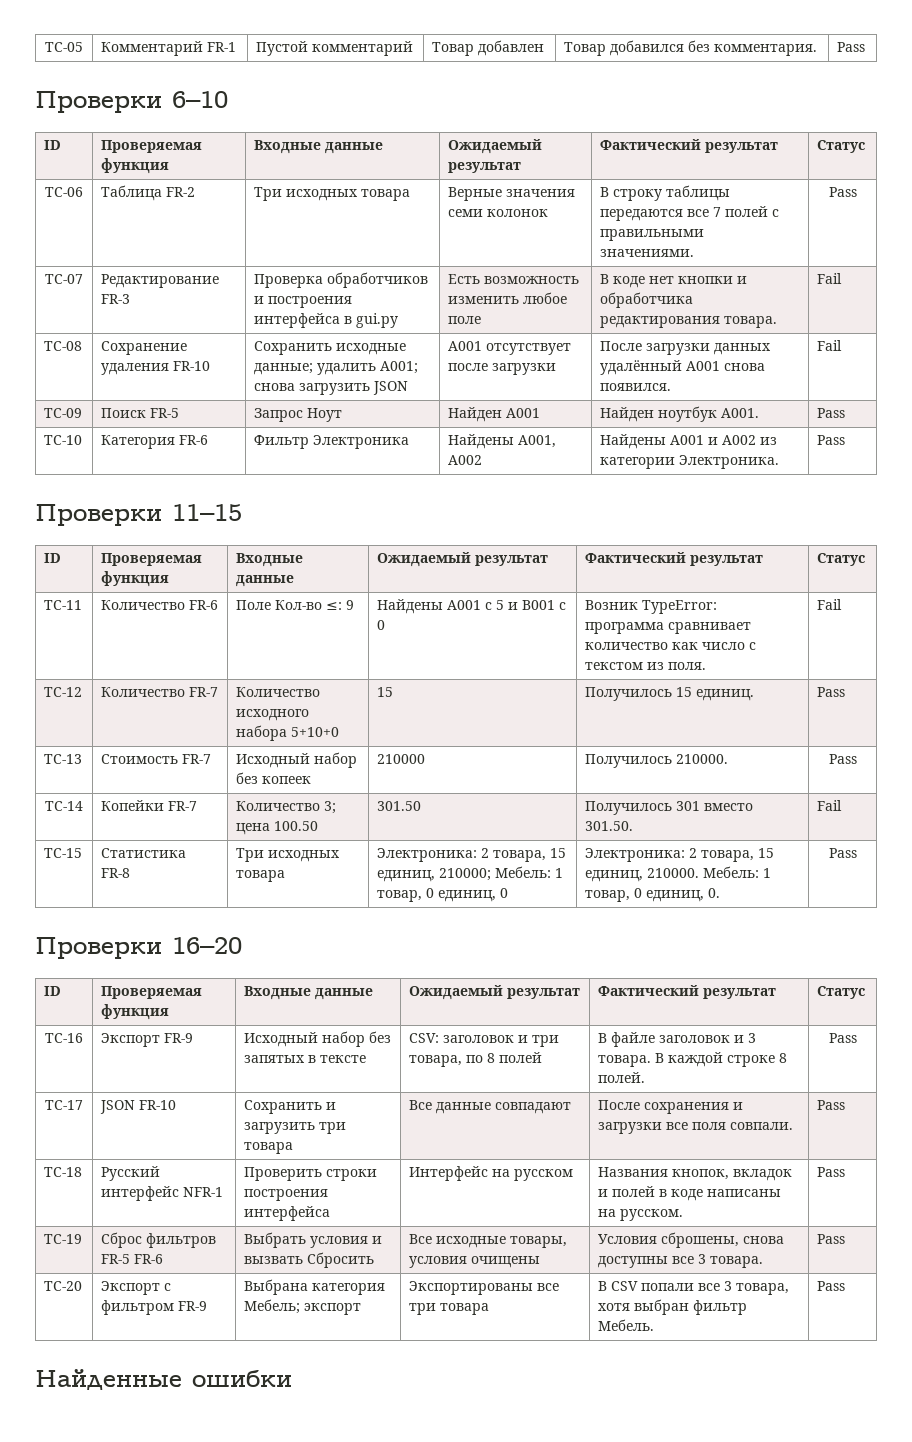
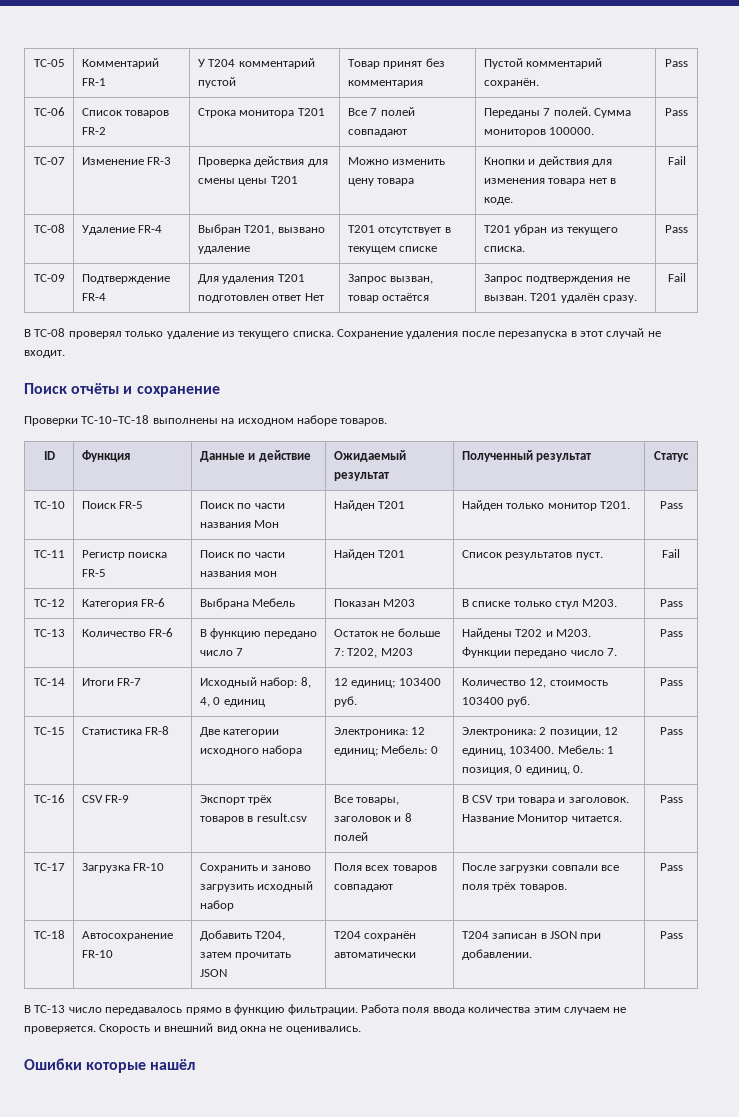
- TC-05 | Комментарий FR-1 | Пустой комментарий | Товар добавлен | Товар добавился без комментария. | Pass
- Проверки 6–10
- ID | Проверяемая функция | Входные данные | Ожидаемый результат | Фактический результат | Статус
+ TC-05 | Комментарий FR-1 | У T204 комментарий пустой | Товар принят без комментария | Пустой комментарий сохранён. | Pass
- TC-06 | Таблица FR-2 | Три исходных товара | Верные значения семи колонок | В строку таблицы передаются все 7 полей с правильными значениями. | Pass
+ TC-06 | Список товаров FR-2 | Строка монитора T201 | Все 7 полей совпадают | Переданы 7 полей. Сумма мониторов 100000. | Pass
- TC-07 | Редактирование FR-3 | Проверка обработчиков и построения интерфейса в gui.py | Есть возможность изменить любое поле | В коде нет кнопки и обработчика редактирования товара. | Fail
- TC-08 | Сохранение удаления FR-10 | Сохранить исходные данные; удалить A001; снова загрузить JSON | A001 отсутствует после загрузки | После загрузки данных удалённый A001 снова появился. | Fail
- TC-09 | Поиск FR-5 | Запрос Ноут | Найден A001 | Найден ноутбук A001. | Pass
- TC-10 | Категория FR-6 | Фильтр Электроника | Найдены A001, A002 | Найдены A001 и A002 из категории Электроника. | Pass
- Проверки 11–15
- ID | Проверяемая функция | Входные данные | Ожидаемый результат | Фактический результат | Статус
- TC-11 | Количество FR-6 | Поле Кол-во ≤: 9 | Найдены A001 с 5 и B001 с 0 | Возник TypeError: программа сравнивает количество как число с текстом из поля. | Fail
- TC-12 | Количество FR-7 | Количество исходного набора 5+10+0 | 15 | Получилось 15 единиц. | Pass
- TC-13 | Стоимость FR-7 | Исходный набор без копеек | 210000 | Получилось 210000. | Pass
+ TC-07 | Изменение FR-3 | Проверка действия для смены цены T201 | Можно изменить цену товара | Кнопки и действия для изменения товара нет в коде. | Fail
+ TC-08 | Удаление FR-4 | Выбран T201, вызвано удаление | T201 отсутствует в текущем списке | T201 убран из текущего списка. | Pass
+ TC-09 | Подтверждение FR-4 | Для удаления T201 подготовлен ответ Нет | Запрос вызван, товар остаётся | Запрос подтверждения не вызван. T201 удалён сразу. | Fail
+ В TC-08 проверял только удаление из текущего списка. Сохранение удаления после перезапуска в этот случай не входит.
+ Поиск отчёты и сохранение
+ Проверки TC-10–TC-18 выполнены на исходном наборе товаров.
+ ID | Функция | Данные и действие | Ожидаемый результат | Полученный результат | Статус
+ TC-10 | Поиск FR-5 | Поиск по части названия Мон | Найден T201 | Найден только монитор T201. | Pass
+ TC-11 | Регистр поиска FR-5 | Поиск по части названия мон | Найден T201 | Список результатов пуст. | Fail
+ TC-12 | Категория FR-6 | Выбрана Мебель | Показан M203 | В списке только стул M203. | Pass
+ TC-13 | Количество FR-6 | В функцию передано число 7 | Остаток не больше 7: T202, M203 | Найдены T202 и M203. Функции передано число 7. | Pass
- TC-14 | Копейки FR-7 | Количество 3; цена 100.50 | 301.50 | Получилось 301 вместо 301.50. | Fail
- TC-15 | Статистика FR-8 | Три исходных товара | Электроника: 2 товара, 15 единиц, 210000; Мебель: 1 товар, 0 единиц, 0 | Электроника: 2 товара, 15 единиц, 210000. Мебель: 1 товар, 0 единиц, 0. | Pass
+ TC-14 | Итоги FR-7 | Исходный набор: 8, 4, 0 единиц | 12 единиц; 103400 руб. | Количество 12, стоимость 103400 руб. | Pass
+ TC-15 | Статистика FR-8 | Две категории исходного набора | Электроника: 12 единиц; Мебель: 0 | Электроника: 2 позиции, 12 единиц, 103400. Мебель: 1 позиция, 0 единиц, 0. | Pass
- Проверки 16–20
- ID | Проверяемая функция | Входные данные | Ожидаемый результат | Фактический результат | Статус
- TC-16 | Экспорт FR-9 | Исходный набор без запятых в тексте | CSV: заголовок и три товара, по 8 полей | В файле заголовок и 3 товара. В каждой строке 8 полей. | Pass
+ TC-16 | CSV FR-9 | Экспорт трёх товаров в result.csv | Все товары, заголовок и 8 полей | В CSV три товара и заголовок. Название Монитор читается. | Pass
- TC-17 | JSON FR-10 | Сохранить и загрузить три товара | Все данные совпадают | После сохранения и загрузки все поля совпали. | Pass
- TC-18 | Русский интерфейс NFR-1 | Проверить строки построения интерфейса | Интерфейс на русском | Названия кнопок, вкладок и полей в коде написаны на русском. | Pass
- TC-19 | Сброс фильтров FR-5 FR-6 | Выбрать условия и вызвать Сбросить | Все исходные товары, условия очищены | Условия сброшены, снова доступны все 3 товара. | Pass
- TC-20 | Экспорт с фильтром FR-9 | Выбрана категория Мебель; экспорт | Экспортированы все три товара | В CSV попали все 3 товара, хотя выбран фильтр Мебель. | Pass
- Найденные ошибки
+ TC-17 | Загрузка FR-10 | Сохранить и заново загрузить исходный набор | Поля всех товаров совпадают | После загрузки совпали все поля трёх товаров. | Pass
+ TC-18 | Автосохранение FR-10 | Добавить T204, затем прочитать JSON | T204 сохранён автоматически | T204 записан в JSON при добавлении. | Pass
+ В TC-13 число передавалось прямо в функцию фильтрации. Работа поля ввода количества этим случаем не проверяется. Скорость и внешний вид окна не оценивались.
+ Ошибки которые нашёл

